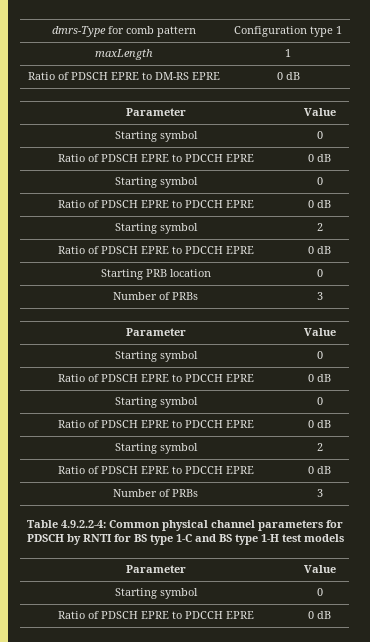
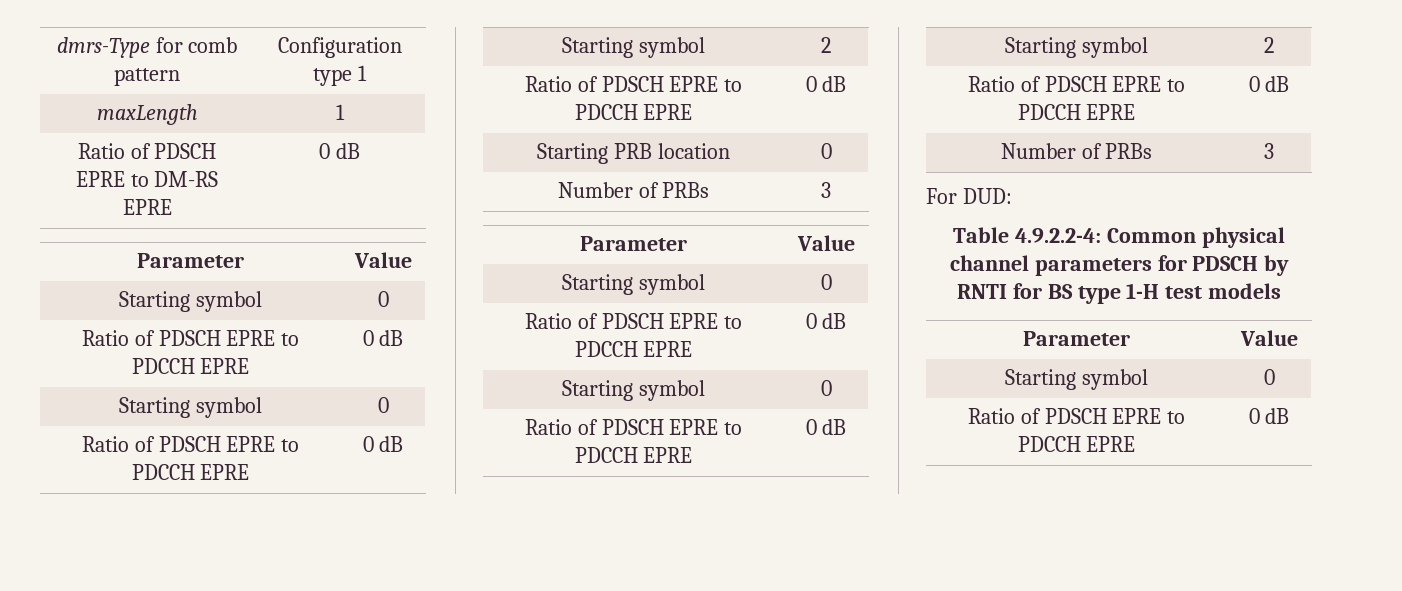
+ For DUD:
- Table 4.9.2.2-4: Common physical channel parameters for PDSCH by RNTI for BS type 1-C and BS type 1-H test models
+ Table 4.9.2.2-4: Common physical channel parameters for PDSCH by RNTI for BS type 1-H test models

